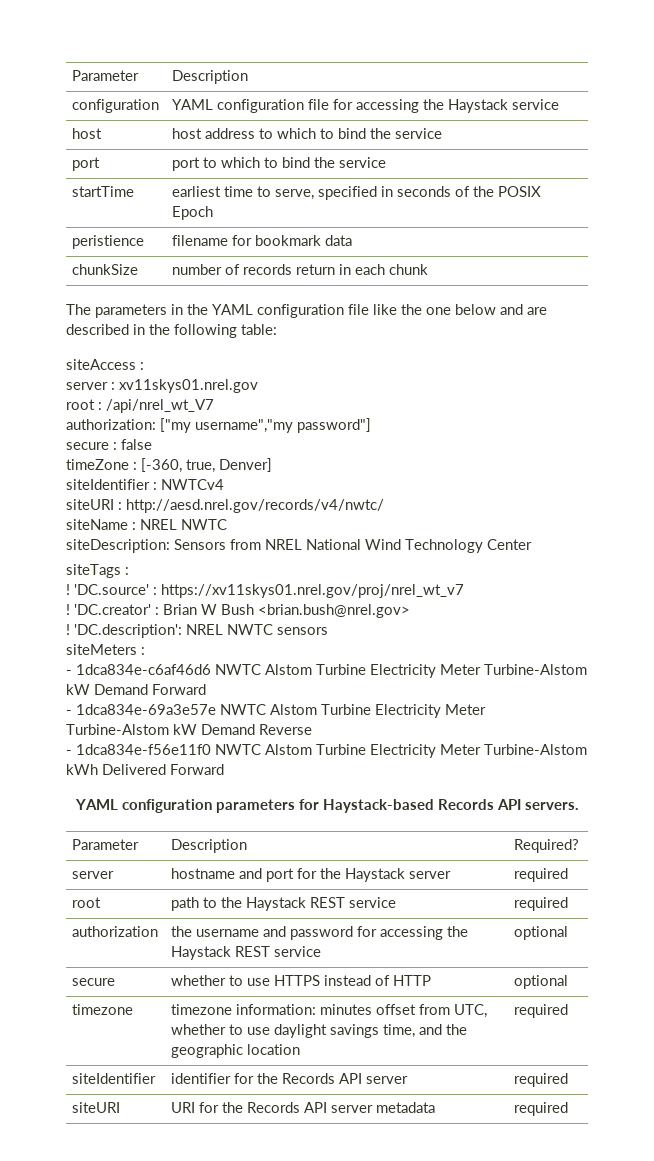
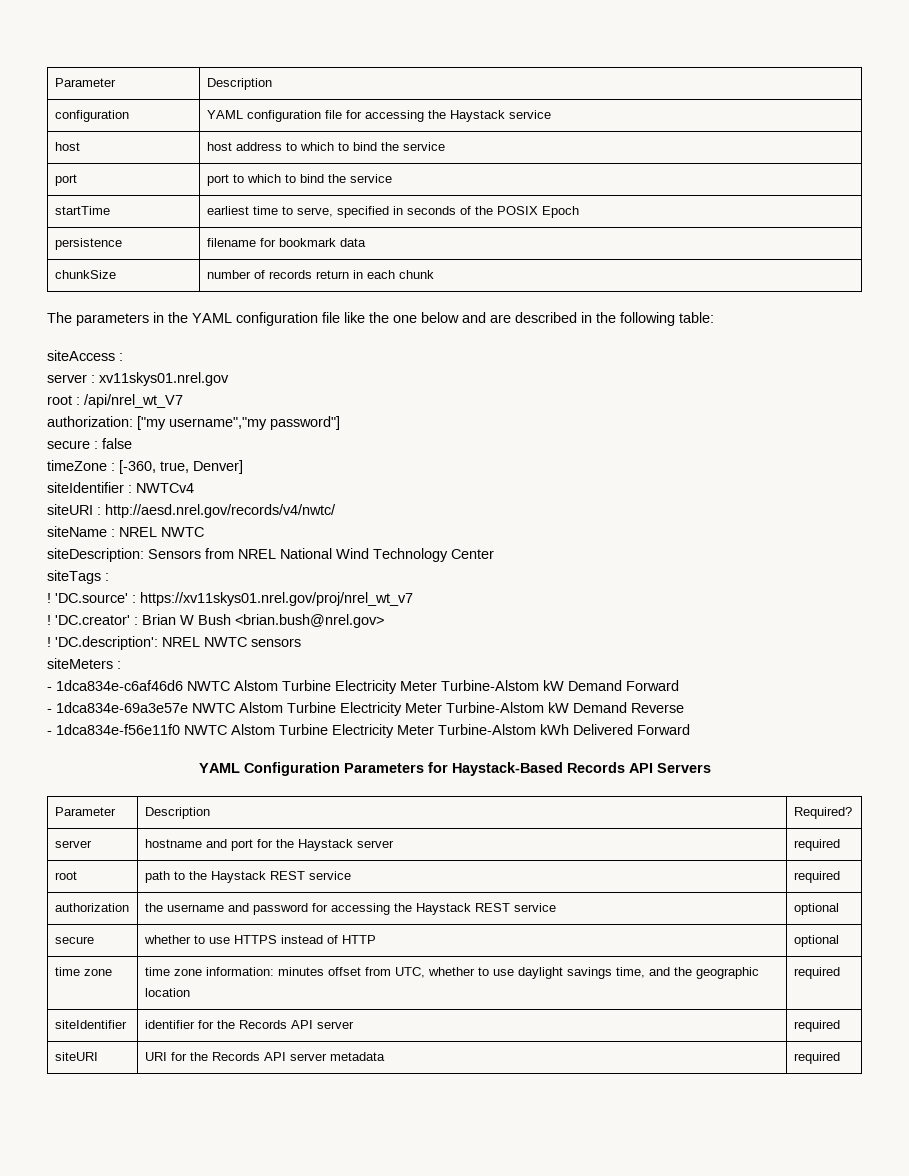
- peristience | filename for bookmark data
+ persistence | filename for bookmark data
- YAML configuration parameters for Haystack-based Records API servers.
+ YAML Configuration Parameters for Haystack-Based Records API Servers
- timezone | timezone information: minutes offset from UTC, whether to use daylight savings time, and the geographic location | required
+ time zone | time zone information: minutes offset from UTC, whether to use daylight savings time, and the geographic location | required

